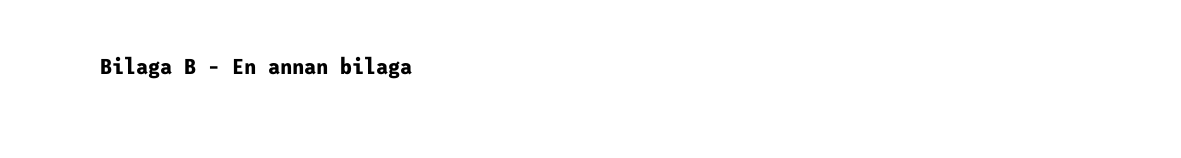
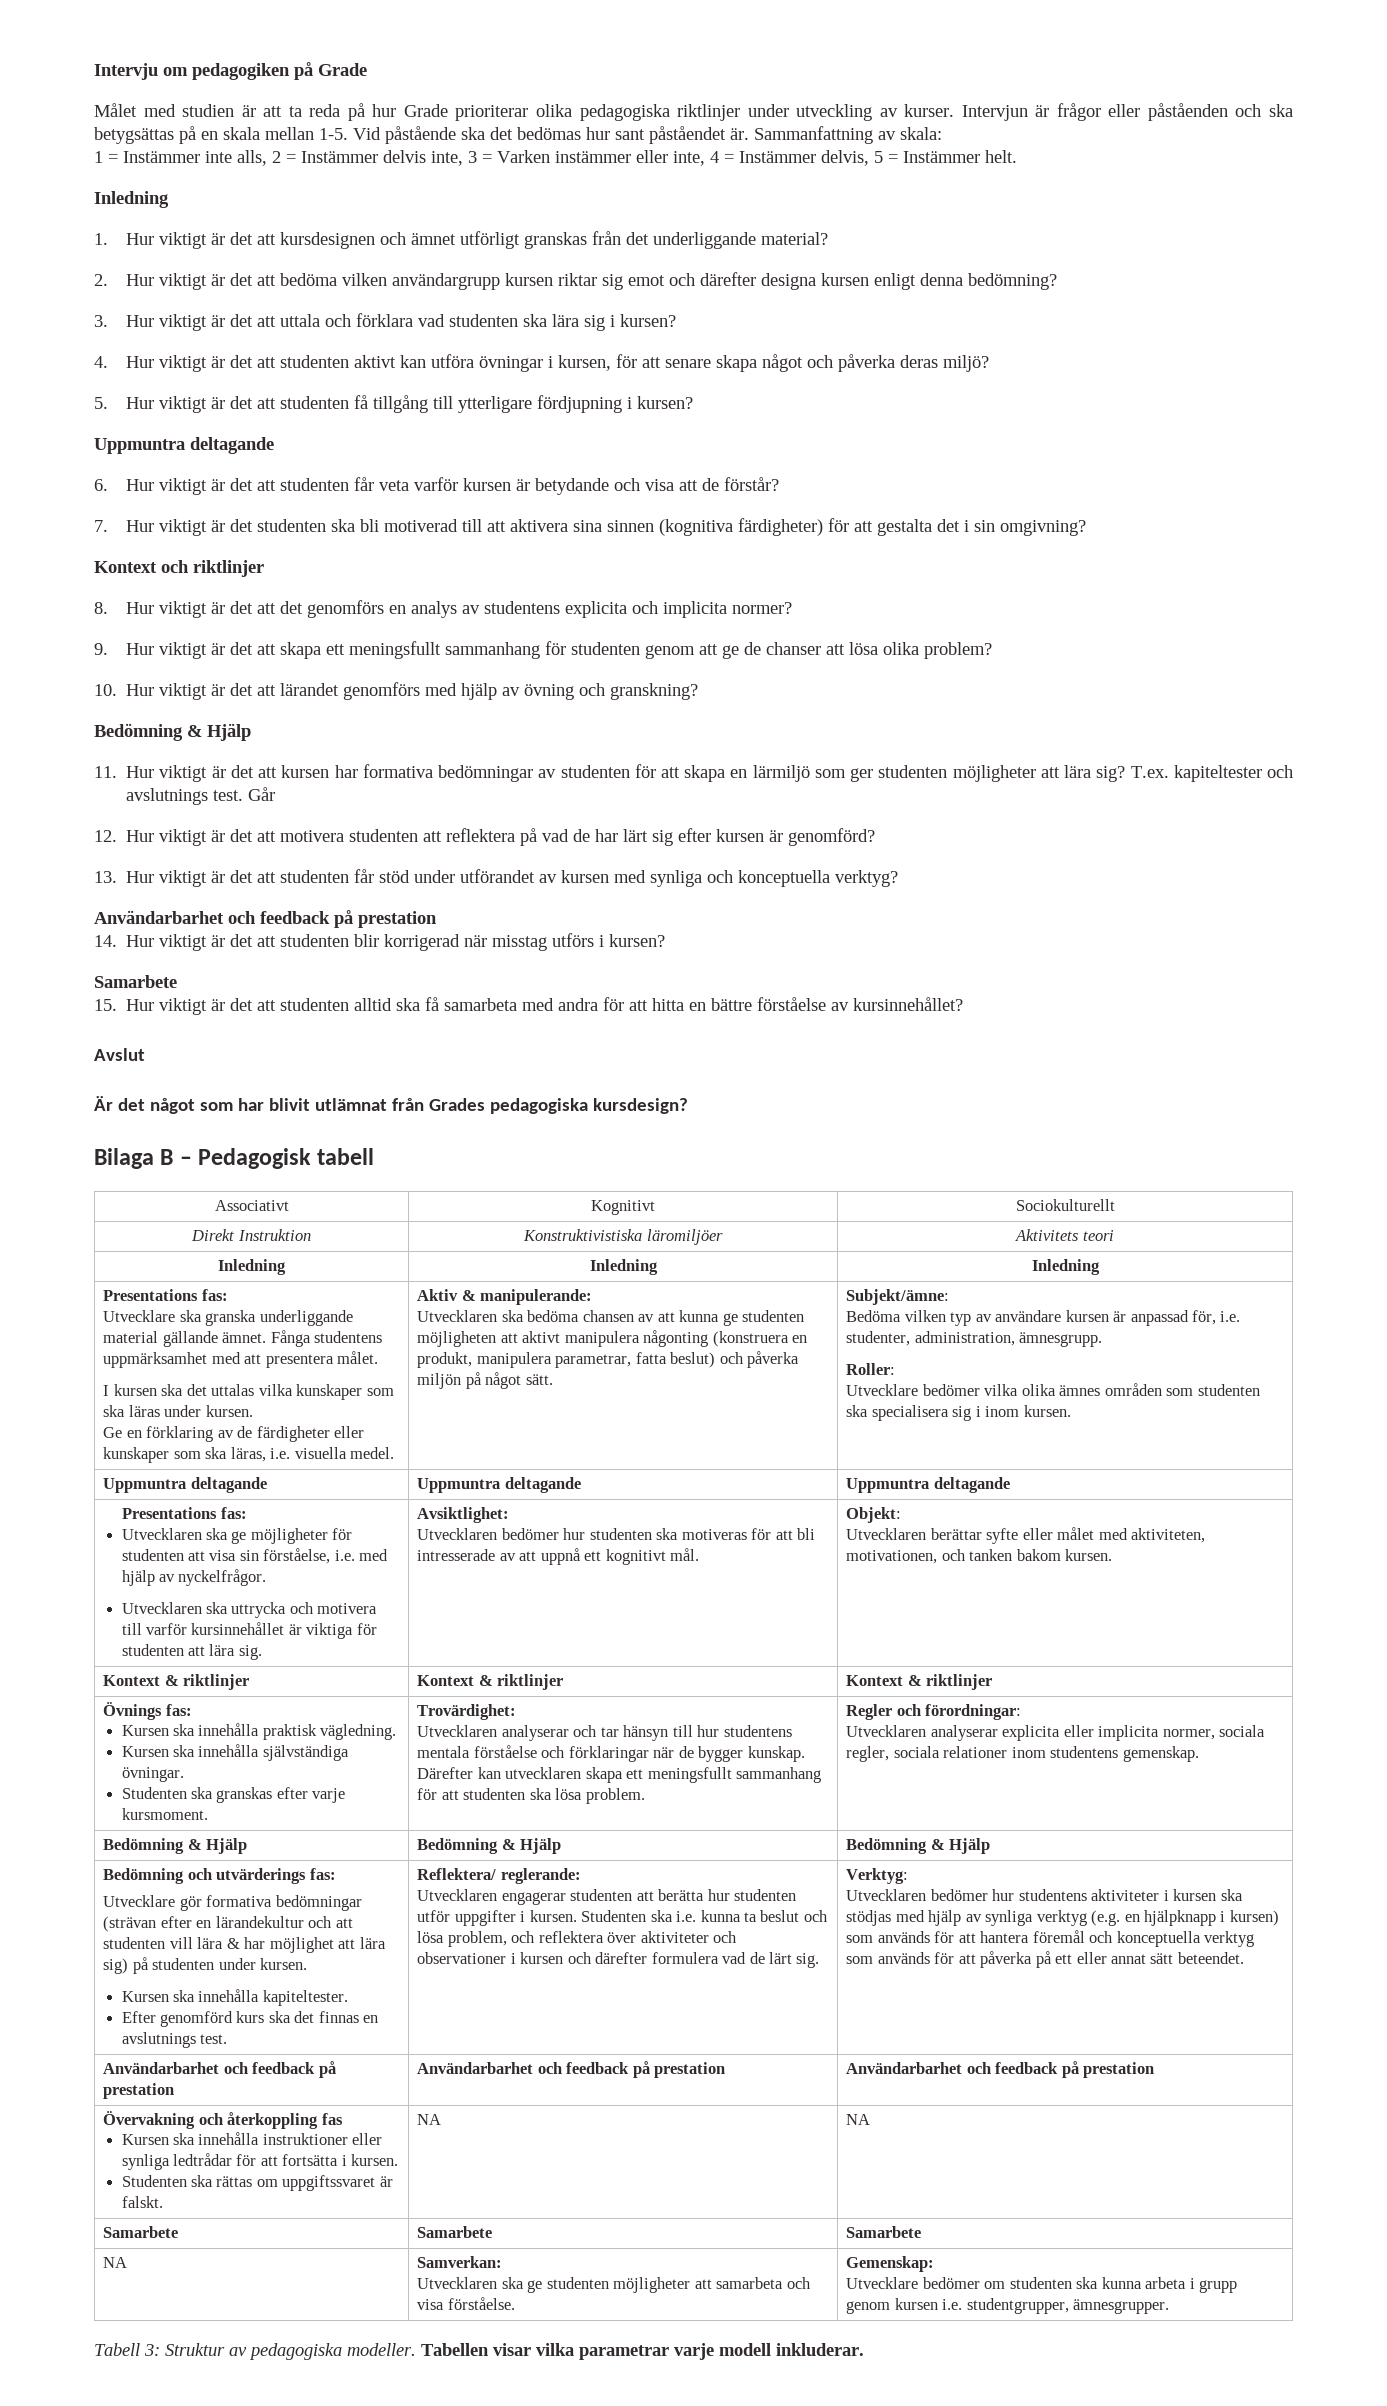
- Bilaga B – En annan bilaga
+ Intervju om pedagogiken på Grade
+ Målet med studien är att ta reda på hur Grade prioriterar olika pedagogiska riktlinjer under utveckling av kurser. Intervjun är frågor eller påståenden och ska betygsättas på en skala mellan 1-5. Vid påstående ska det bedömas hur sant påståendet är. Sammanfattning av skala:
+ 1 = Instämmer inte alls, 2 = Instämmer delvis inte, 3 = Varken instämmer eller inte, 4 = Instämmer delvis, 5 = Instämmer helt.
+ Inledning
+ 1. Hur viktigt är det att kursdesignen och ämnet utförligt granskas från det underliggande material?
+ 2. Hur viktigt är det att bedöma vilken användargrupp kursen riktar sig emot och därefter designa kursen enligt denna bedömning?
+ 3. Hur viktigt är det att uttala och förklara vad studenten ska lära sig i kursen?
+ 4. Hur viktigt är det att studenten aktivt kan utföra övningar i kursen, för att senare skapa något och påverka deras miljö?
+ 5. Hur viktigt är det att studenten få tillgång till ytterligare fördjupning i kursen?
+ Uppmuntra deltagande
+ 6. Hur viktigt är det att studenten får veta varför kursen är betydande och visa att de förstår?
+ 7. Hur viktigt är det studenten ska bli motiverad till att aktivera sina sinnen (kognitiva färdigheter) för att gestalta det i sin omgivning?
+ Kontext och riktlinjer
+ 8. Hur viktigt är det att det genomförs en analys av studentens explicita och implicita normer?
+ 9. Hur viktigt är det att skapa ett meningsfullt sammanhang för studenten genom att ge de chanser att lösa olika problem?
+ 10. Hur viktigt är det att lärandet genomförs med hjälp av övning och granskning?
+ Bedömning & Hjälp
+ 11. Hur viktigt är det att kursen har formativa bedömningar av studenten för att skapa en lärmiljö som ger studenten möjligheter att lära sig? T.ex. kapiteltester och avslutnings test. Går
+ 12. Hur viktigt är det att motivera studenten att reflektera på vad de har lärt sig efter kursen är genomförd?
+ 13. Hur viktigt är det att studenten får stöd under utförandet av kursen med synliga och konceptuella verktyg?
+ Användarbarhet och feedback på prestation
+ 14. Hur viktigt är det att studenten blir korrigerad när misstag utförs i kursen?
+ Samarbete
+ 15. Hur viktigt är det att studenten alltid ska få samarbeta med andra för att hitta en bättre förståelse av kursinnehållet?
+ Avslut
+ Är det något som har blivit utlämnat från Grades pedagogiska kursdesign?
+ Bilaga B – Pedagogisk tabell
+ Associativt | Kognitivt | Sociokulturellt
+ Direkt Instruktion | Konstruktivistiska läromiljöer | Aktivitets teori
+ Inledning | Inledning | Inledning
+ Presentations fas:
+ Utvecklare ska granska underliggande material gällande ämnet. Fånga studentens uppmärksamhet med att presentera målet.
+ I kursen ska det uttalas vilka kunskaper som ska läras under kursen.
+ Ge en förklaring av de färdigheter eller kunskaper som ska läras, i.e. visuella medel. | Aktiv & manipulerande:
+ Utvecklaren ska bedöma chansen av att kunna ge studenten möjligheten att aktivt manipulera någonting (konstruera en produkt, manipulera parametrar, fatta beslut) och påverka miljön på något sätt. | Subjekt/ämne:
+ Bedöma vilken typ av användare kursen är anpassad för, i.e. studenter, administration, ämnesgrupp.
+ Roller:
+ Utvecklare bedömer vilka olika ämnes områden som studenten ska specialisera sig i inom kursen.
+ Uppmuntra deltagande | Uppmuntra deltagande | Uppmuntra deltagande
+ Presentations fas:
+ Utvecklaren ska ge möjligheter för studenten att visa sin förståelse, i.e. med hjälp av nyckelfrågor.
+ Utvecklaren ska uttrycka och motivera till varför kursinnehållet är viktiga för studenten att lära sig. | Avsiktlighet:
+ Utvecklaren bedömer hur studenten ska motiveras för att bli intresserade av att uppnå ett kognitivt mål. | Objekt:
+ Utvecklaren berättar syfte eller målet med aktiviteten, motivationen, och tanken bakom kursen.
+ Kontext & riktlinjer | Kontext & riktlinjer | Kontext & riktlinjer
+ Övnings fas:
+ Kursen ska innehålla praktisk vägledning.
+ Kursen ska innehålla självständiga övningar.
+ Studenten ska granskas efter varje kursmoment. | Trovärdighet:
+ Utvecklaren analyserar och tar hänsyn till hur studentens mentala förståelse och förklaringar när de bygger kunskap. Därefter kan utvecklaren skapa ett meningsfullt sammanhang för att studenten ska lösa problem. | Regler och förordningar:
+ Utvecklaren analyserar explicita eller implicita normer, sociala regler, sociala relationer inom studentens gemenskap.
+ Bedömning & Hjälp | Bedömning & Hjälp | Bedömning & Hjälp
+ Bedömning och utvärderings fas:
+ Utvecklare gör formativa bedömningar (strävan efter en lärandekultur och att studenten vill lära & har möjlighet att lära sig) på studenten under kursen.
+ Kursen ska innehålla kapiteltester.
+ Efter genomförd kurs ska det finnas en avslutnings test. | Reflektera/ reglerande:
+ Utvecklaren engagerar studenten att berätta hur studenten utför uppgifter i kursen. Studenten ska i.e. kunna ta beslut och lösa problem, och reflektera över aktiviteter och observationer i kursen och därefter formulera vad de lärt sig. | Verktyg:
+ Utvecklaren bedömer hur studentens aktiviteter i kursen ska stödjas med hjälp av synliga verktyg (e.g. en hjälpknapp i kursen) som används för att hantera föremål och konceptuella verktyg som används för att påverka på ett eller annat sätt beteendet.
+ Användarbarhet och feedback på prestation | Användarbarhet och feedback på prestation | Användarbarhet och feedback på prestation
+ Övervakning och återkoppling fas
+ Kursen ska innehålla instruktioner eller synliga ledtrådar för att fortsätta i kursen.
+ Studenten ska rättas om uppgiftssvaret är falskt. | NA | NA
+ Samarbete | Samarbete | Samarbete
+ NA | Samverkan:
+ Utvecklaren ska ge studenten möjligheter att samarbeta och visa förståelse. | Gemenskap:
+ Utvecklare bedömer om studenten ska kunna arbeta i grupp genom kursen i.e. studentgrupper, ämnesgrupper.
+ Tabell 3: Struktur av pedagogiska modeller. Tabellen visar vilka parametrar varje modell inkluderar.

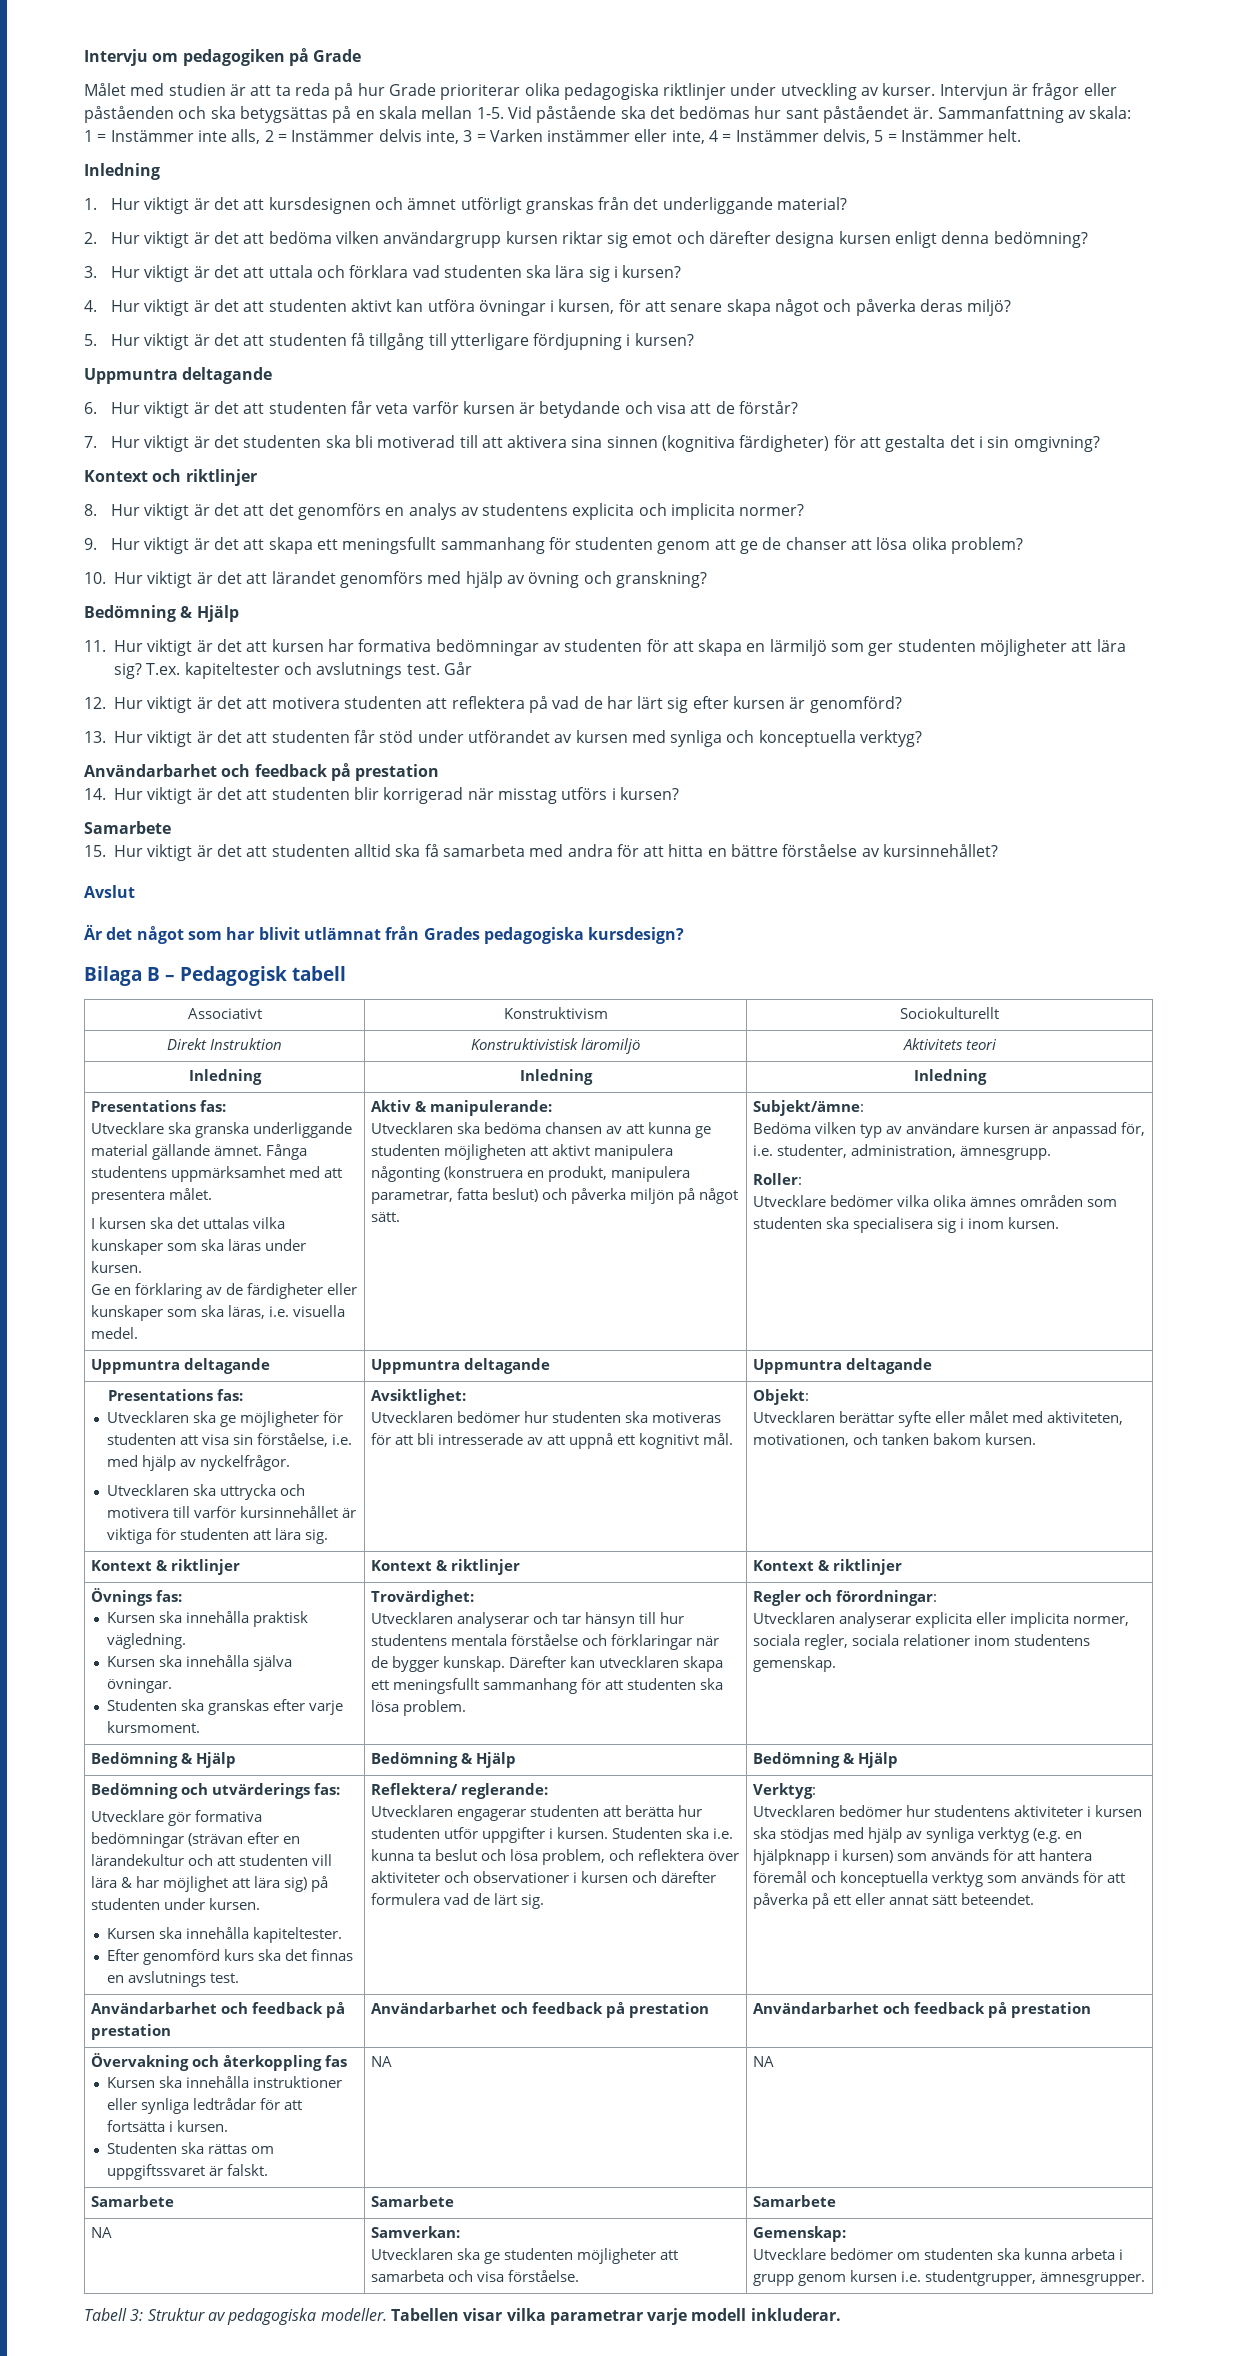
- Associativt | Kognitivt | Sociokulturellt
+ Associativt | Konstruktivism | Sociokulturellt
- Direkt Instruktion | Konstruktivistiska läromiljöer | Aktivitets teori
+ Direkt Instruktion | Konstruktivistisk läromiljö | Aktivitets teori
- Kursen ska innehålla självständiga övningar.
+ Kursen ska innehålla själva övningar.

